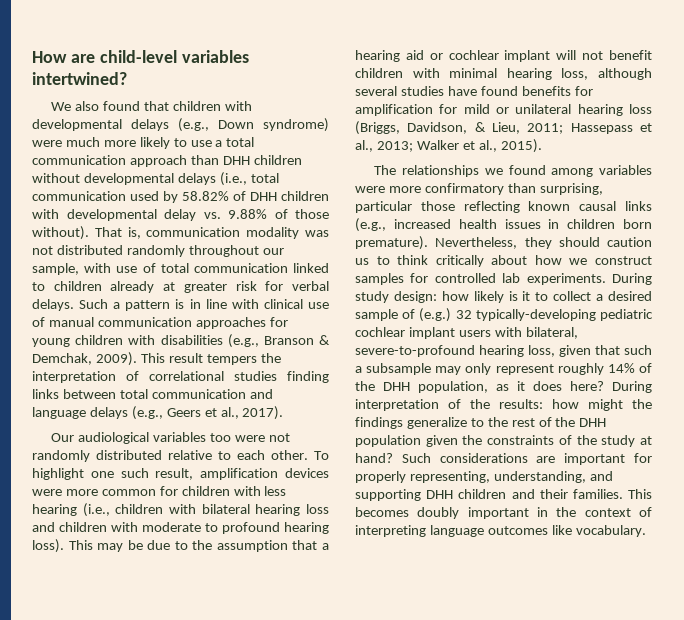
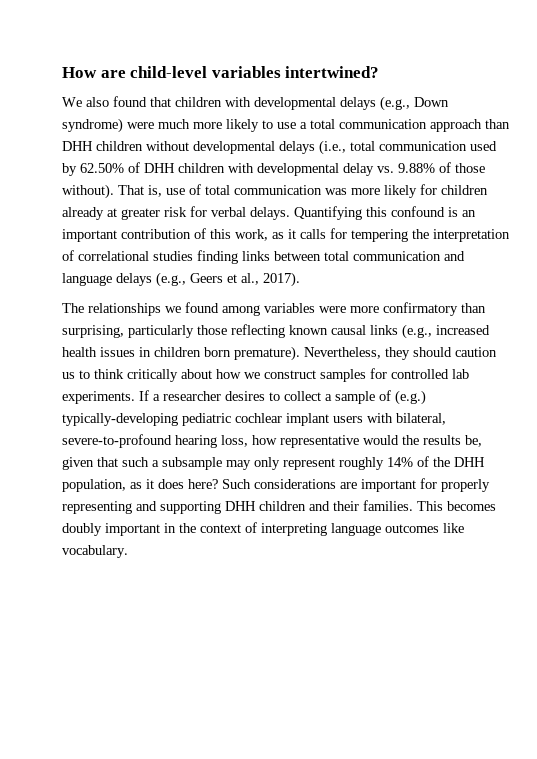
- We also found that children with developmental delays (e.g., Down syndrome) were much more likely to use a total communication approach than DHH children without developmental delays (i.e., total communication used by 58.82% of DHH children with developmental delay vs. 9.88% of those without).
+ We also found that children with developmental delays (e.g., Down syndrome) were much more likely to use a total communication approach than DHH children without developmental delays (i.e., total communication used by 62.50% of DHH children with developmental delay vs. 9.88% of those without).
- That is, communication modality was not distributed randomly throughout our sample, with use of total communication linked to children already at greater risk for verbal delays.
+ That is, use of total communication was more likely for children already at greater risk for verbal delays.
- Such a pattern is in line with clinical use of manual communication approaches for young children with disabilities (e.g., Branson & Demchak, 2009). This result tempers the interpretation of correlational studies finding links between total communication and language delays (e.g., Geers et al., 2017).
+ Quantifying this confound is an important contribution of this work, as it calls for tempering the interpretation of correlational studies finding links between total communication and language delays (e.g., Geers et al., 2017).
- Our audiological variables too were not randomly distributed relative to each other. To highlight one such result, amplification devices were more common for children with less hearing (i.e., children with bilateral hearing loss and children with moderate to profound hearing loss). This may be due to the assumption that a hearing aid or cochlear implant will not benefit children with minimal hearing loss, although several studies have found benefits for amplification for mild or unilateral hearing loss (Briggs, Davidson, & Lieu, 2011; Hassepass et al., 2013; Walker et al., 2015).
- The relationships we found among variables were more confirmatory than surprising, particular those reflecting known causal links (e.g., increased health issues in children born premature).
+ The relationships we found among variables were more confirmatory than surprising, particularly those reflecting known causal links (e.g., increased health issues in children born premature).
- During study design: how likely is it to collect a desired sample of (e.g.) 32 typically-developing pediatric cochlear implant users with bilateral, severe-to-profound hearing loss, given that such a subsample may only represent roughly 14% of the DHH population, as it does here?
+ If a researcher desires to collect a sample of (e.g.) typically-developing pediatric cochlear implant users with bilateral, severe-to-profound hearing loss, how representative would the results be, given that such a subsample may only represent roughly 14% of the DHH population, as it does here?
- During interpretation of the results: how might the findings generalize to the rest of the DHH population given the constraints of the study at hand?
- Such considerations are important for properly representing, understanding, and supporting DHH children and their families.
+ Such considerations are important for properly representing and supporting DHH children and their families.

